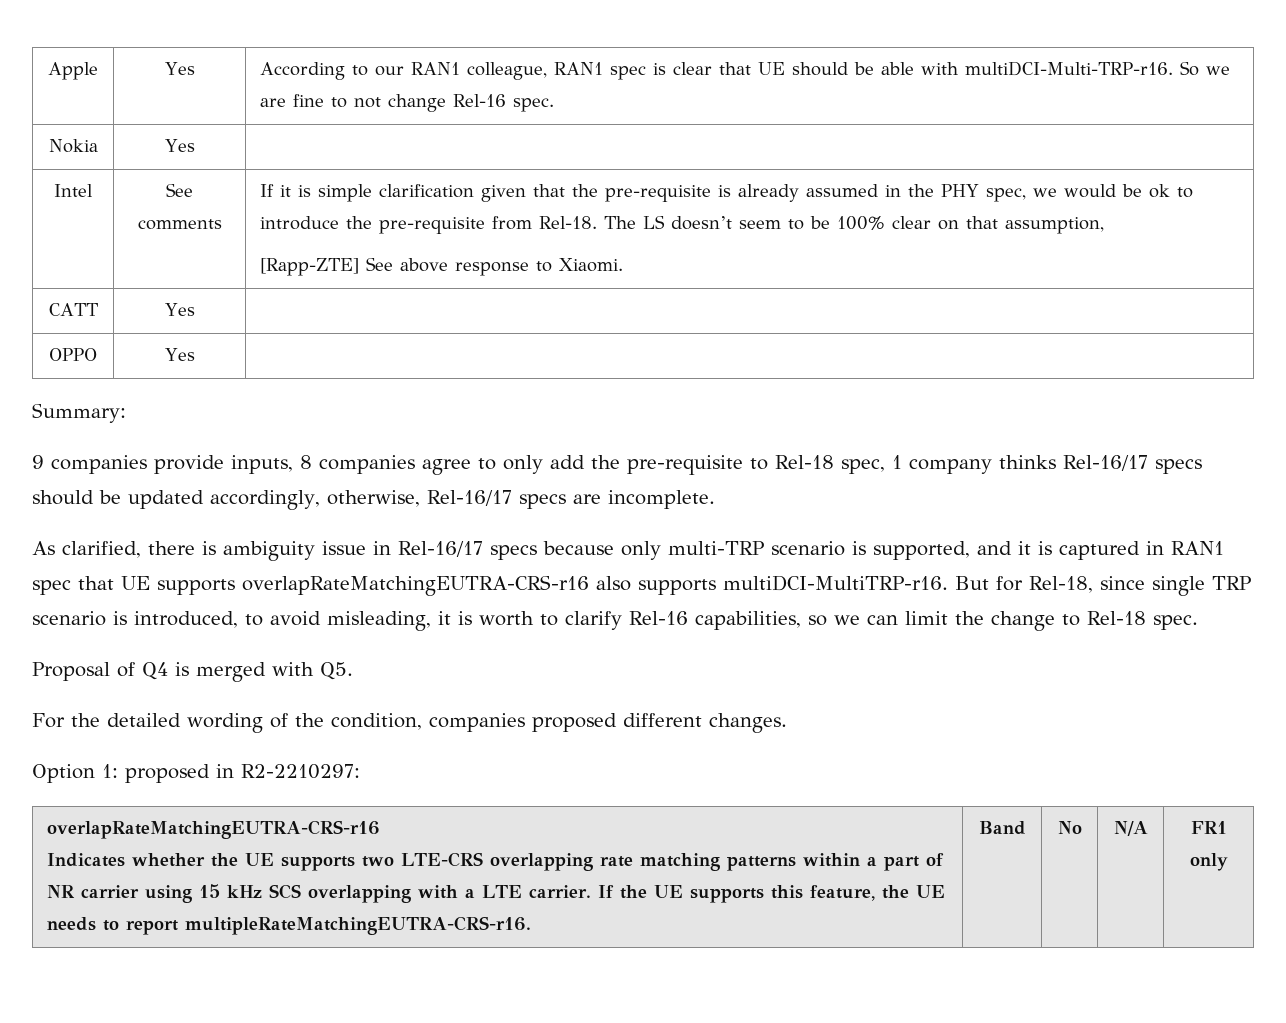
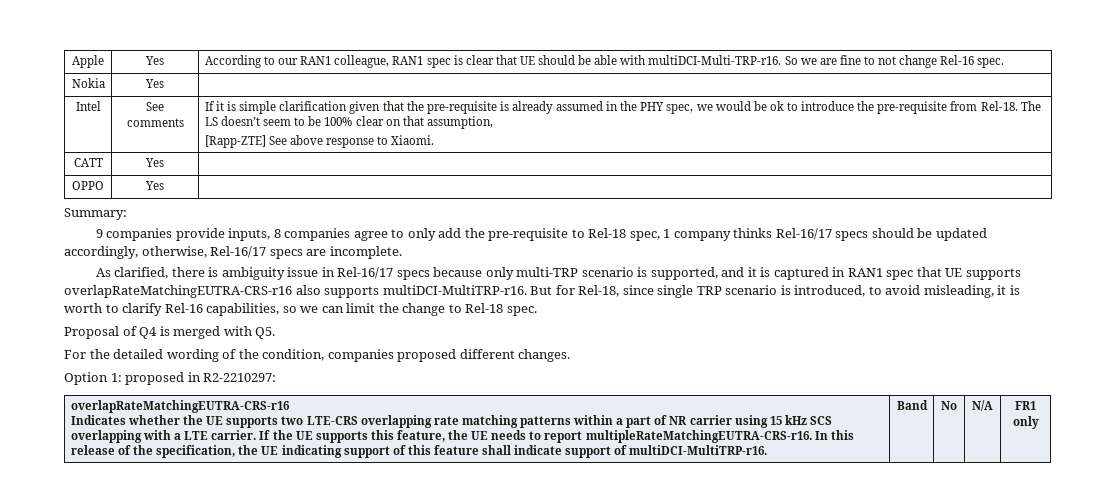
+ In this release of the specification, the UE indicating support of this feature shall indicate support of multiDCI-MultiTRP-r16.

